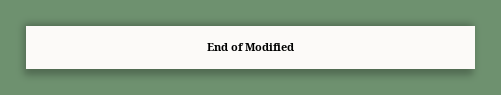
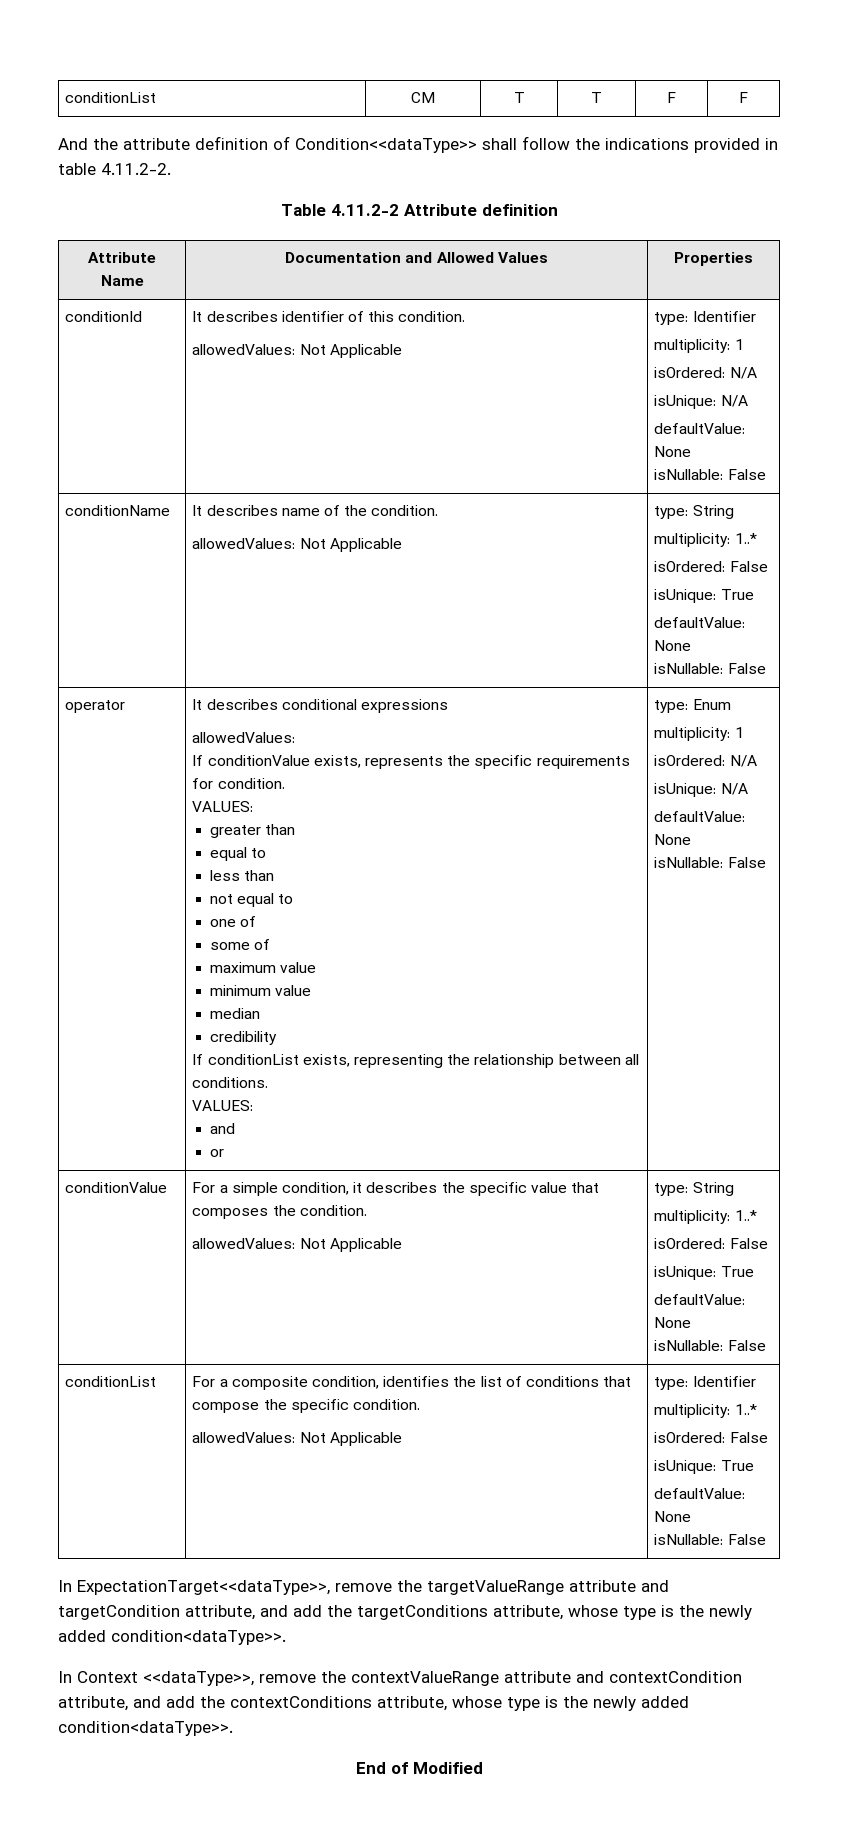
+ conditionList | CM | T | T | F | F
+ And the attribute definition of Condition<<dataType>> shall follow the indications provided in table 4.11.2-2.
+ Table 4.11.2-2 Attribute definition
+ Attribute Name | Documentation and Allowed Values | Properties
+ conditionId | It describes identifier of this condition.
+ allowedValues: Not Applicable | type: Identifier
+ multiplicity: 1
+ isOrdered: N/A
+ isUnique: N/A
+ defaultValue: None
+ isNullable: False
+ conditionName | It describes name of the condition.
+ allowedValues: Not Applicable | type: String
+ multiplicity: 1..*
+ isOrdered: False
+ isUnique: True
+ defaultValue: None
+ isNullable: False
+ operator | It describes conditional expressions
+ allowedValues:
+ If conditionValue exists, represents the specific requirements for condition.
+ VALUES:
+ greater than
+ equal to
+ less than
+ not equal to
+ one of
+ some of
+ maximum value
+ minimum value
+ median
+ credibility
+ If conditionList exists, representing the relationship between all conditions.
+ VALUES:
+ and
+ or | type: Enum
+ multiplicity: 1
+ isOrdered: N/A
+ isUnique: N/A
+ defaultValue: None
+ isNullable: False
+ conditionValue | For a simple condition, it describes the specific value that composes the condition.
+ allowedValues: Not Applicable | type: String
+ multiplicity: 1..*
+ isOrdered: False
+ isUnique: True
+ defaultValue: None
+ isNullable: False
+ conditionList | For a composite condition, identifies the list of conditions that compose the specific condition.
+ allowedValues: Not Applicable | type: Identifier
+ multiplicity: 1..*
+ isOrdered: False
+ isUnique: True
+ defaultValue: None
+ isNullable: False
+ In ExpectationTarget<<dataType>>, remove the targetValueRange attribute and targetCondition attribute, and add the targetConditions attribute, whose type is the newly added condition<dataType>>.
+ In Context <<dataType>>, remove the contextValueRange attribute and contextCondition attribute, and add the contextConditions attribute, whose type is the newly added condition<dataType>>.

